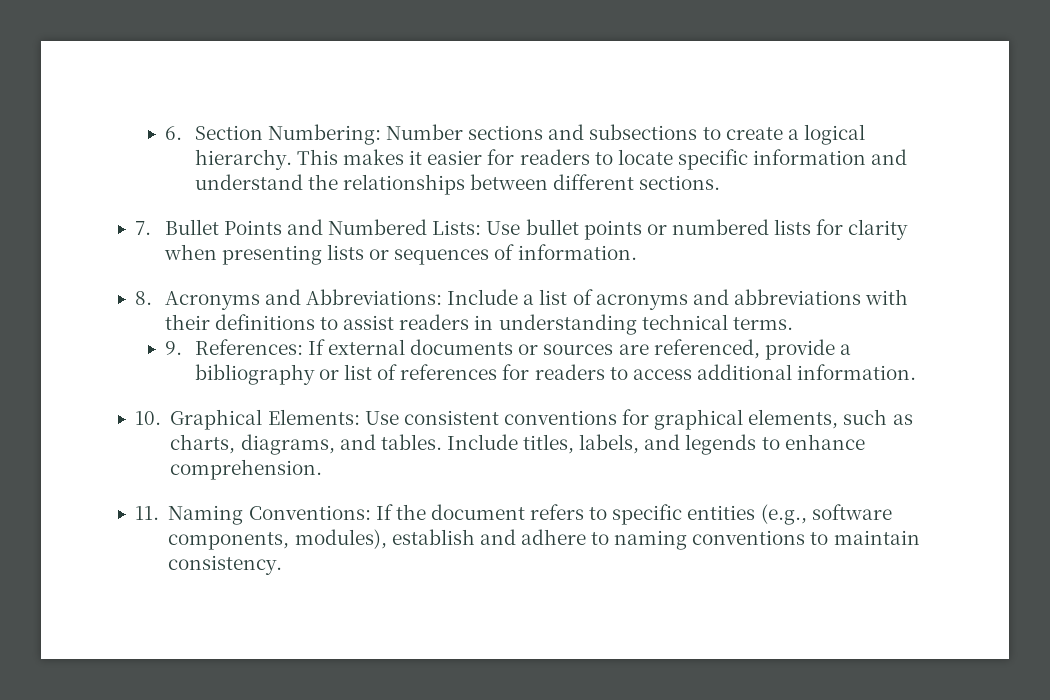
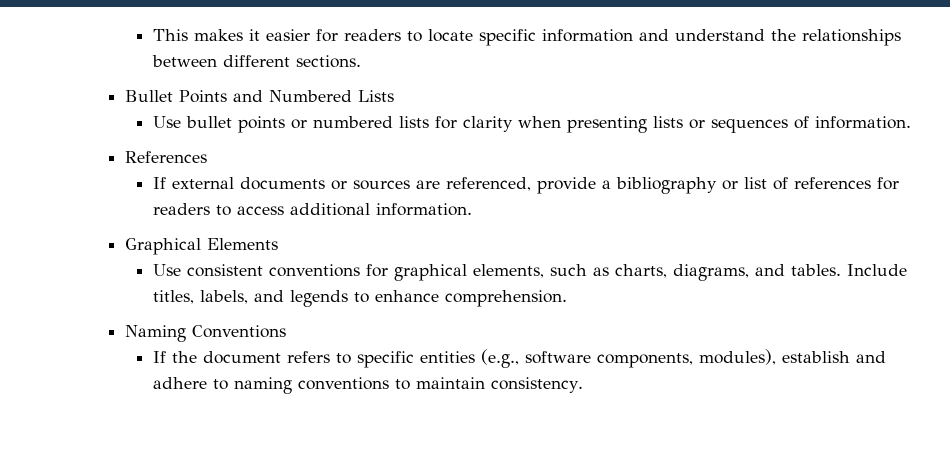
- 6. Section Numbering: Number sections and subsections to create a logical hierarchy.
- 7. Bullet Points and Numbered Lists: Use bullet points or numbered lists for clarity when presenting lists or sequences of information.
+ Bullet Points and Numbered Lists
+ Use bullet points or numbered lists for clarity when presenting lists or sequences of information.
- 8. Acronyms and Abbreviations: Include a list of acronyms and abbreviations with their definitions to assist readers in understanding technical terms.
- 9. References: If external documents or sources are referenced, provide a bibliography or list of references for readers to access additional information.
+ References
+ If external documents or sources are referenced, provide a bibliography or list of references for readers to access additional information.
- 10. Graphical Elements: Use consistent conventions for graphical elements, such as charts, diagrams, and tables.
+ Graphical Elements
+ Use consistent conventions for graphical elements, such as charts, diagrams, and tables.
- 11. Naming Conventions: If the document refers to specific entities (e.g., software components, modules), establish and adhere to naming conventions to maintain consistency.
+ Naming Conventions
+ If the document refers to specific entities (e.g., software components, modules), establish and adhere to naming conventions to maintain consistency.

